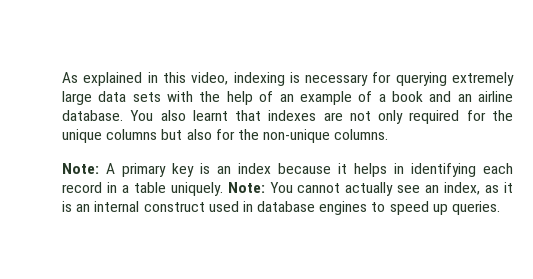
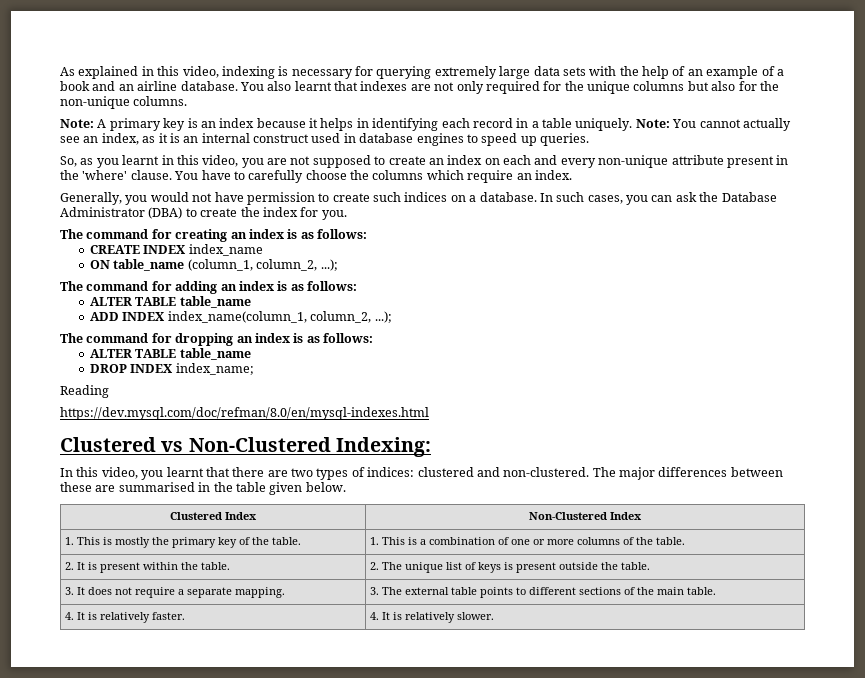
+ So, as you learnt in this video, you are not supposed to create an index on each and every non-unique attribute present in the 'where' clause. You have to carefully choose the columns which require an index.
+ Generally, you would not have permission to create such indices on a database. In such cases, you can ask the Database Administrator (DBA) to create the index for you.
+ The command for creating an index is as follows:
+ CREATE INDEX index_name
+ ON table_name (column_1, column_2, ...);
+ The command for adding an index is as follows:
+ ALTER TABLE table_name
+ ADD INDEX index_name(column_1, column_2, ...);
+ The command for dropping an index is as follows:
+ ALTER TABLE table_name
+ DROP INDEX index_name;
+ Reading
+ https://dev.mysql.com/doc/refman/8.0/en/mysql-indexes.html
+ Clustered vs Non-Clustered Indexing:
+ In this video, you learnt that there are two types of indices: clustered and non-clustered. The major differences between these are summarised in the table given below.
+ Clustered Index | Non-Clustered Index
+ 1. This is mostly the primary key of the table. | 1. This is a combination of one or more columns of the table.
+ 2. It is present within the table. | 2. The unique list of keys is present outside the table.
+ 3. It does not require a separate mapping. | 3. The external table points to different sections of the main table.
+ 4. It is relatively faster. | 4. It is relatively slower.

